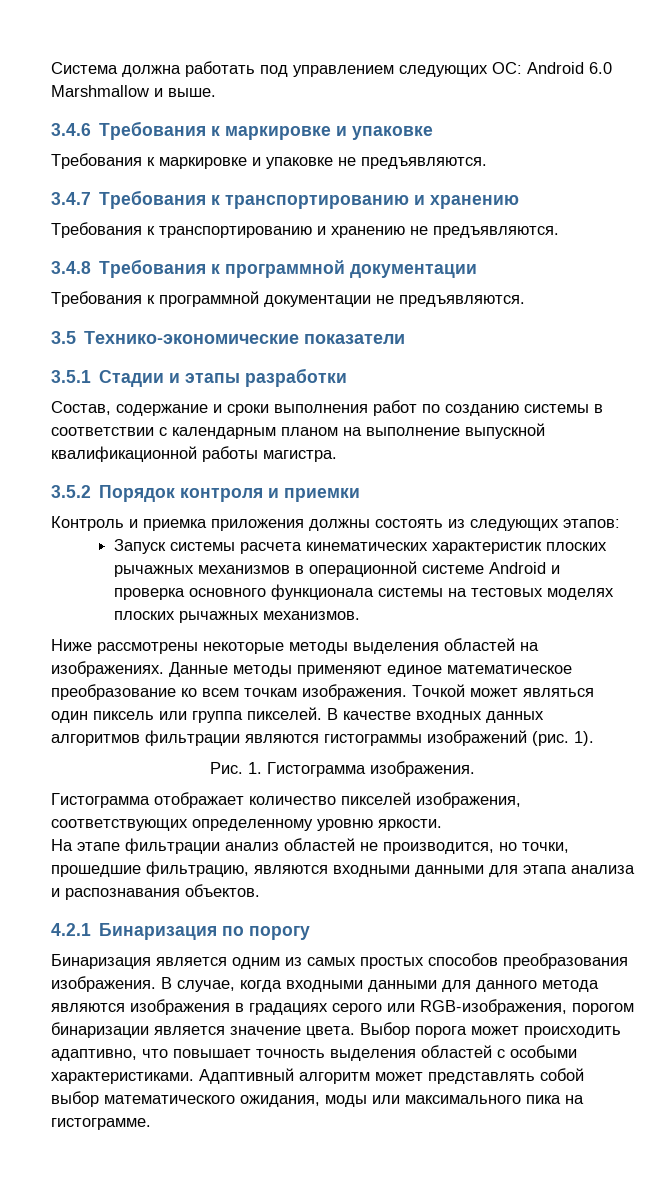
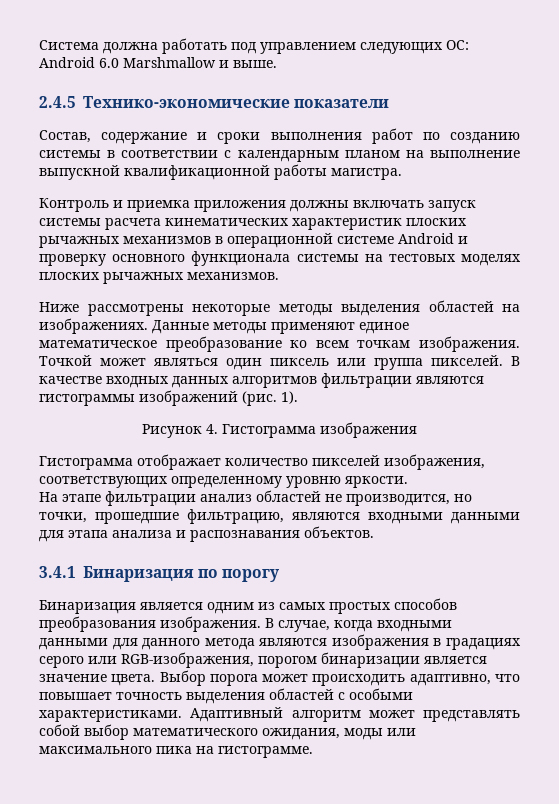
- 3.4.6 Требования к маркировке и упаковке
- Требования к маркировке и упаковке не предъявляются.
- 3.4.7 Требования к транспортированию и хранению
- Требования к транспортированию и хранению не предъявляются.
- 3.4.8 Требования к программной документации
- Требования к программной документации не предъявляются.
- 3.5 Технико-экономические показатели
- 3.5.1 Стадии и этапы разработки
+ 2.4.5 Технико-экономические показатели
- 3.5.2 Порядок контроля и приемки
- Контроль и приемка приложения должны состоять из следующих этапов:
- Запуск системы расчета кинематических характеристик плоских рычажных механизмов в операционной системе Android и проверка основного функционала системы на тестовых моделях плоских рычажных механизмов.
+ Контроль и приемка приложения должны включать запуск системы расчета кинематических характеристик плоских рычажных механизмов в операционной системе Android и проверку основного функционала системы на тестовых моделях плоских рычажных механизмов.
- Рис. 1. Гистограмма изображения.
+ Рисунок 4. Гистограмма изображения
- 4.2.1 Бинаризация по порогу
+ 3.4.1 Бинаризация по порогу

